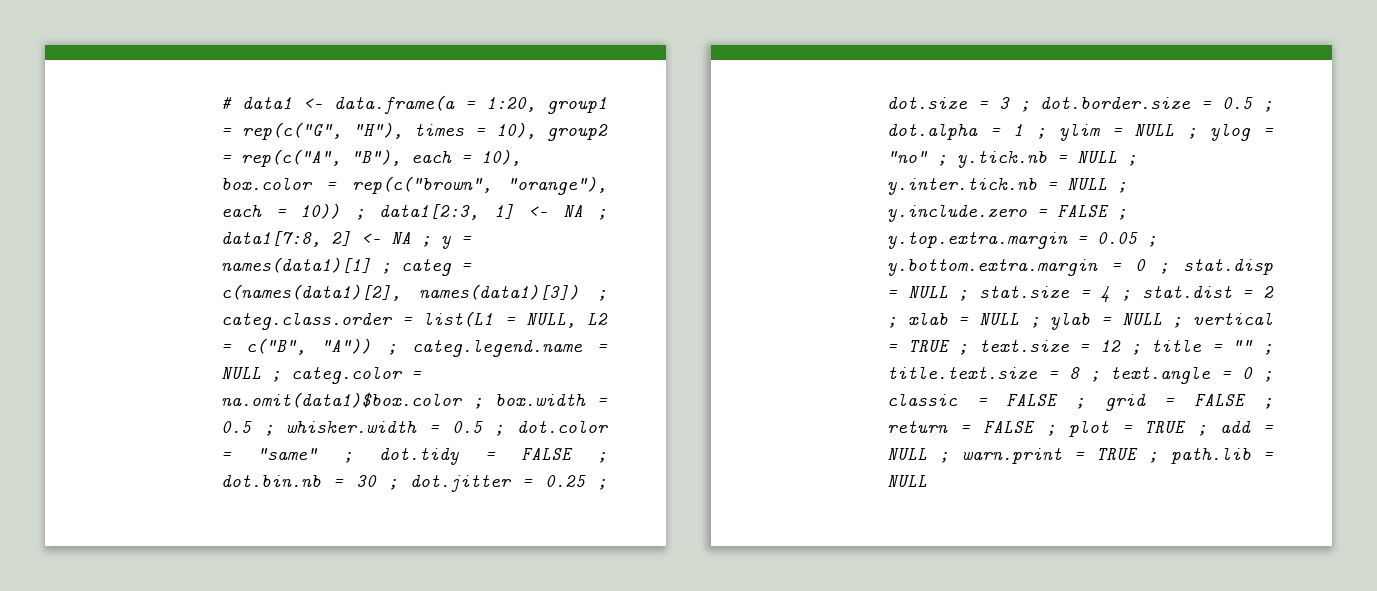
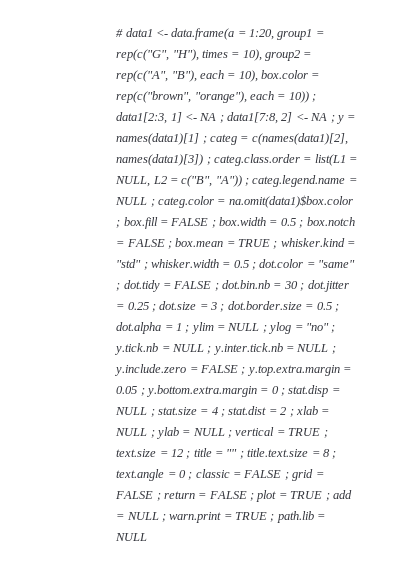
- box.width = 0.5 ;
+ box.fill = FALSE ; box.width = 0.5 ; box.notch = FALSE ; box.mean = TRUE ; whisker.kind = "std" ;

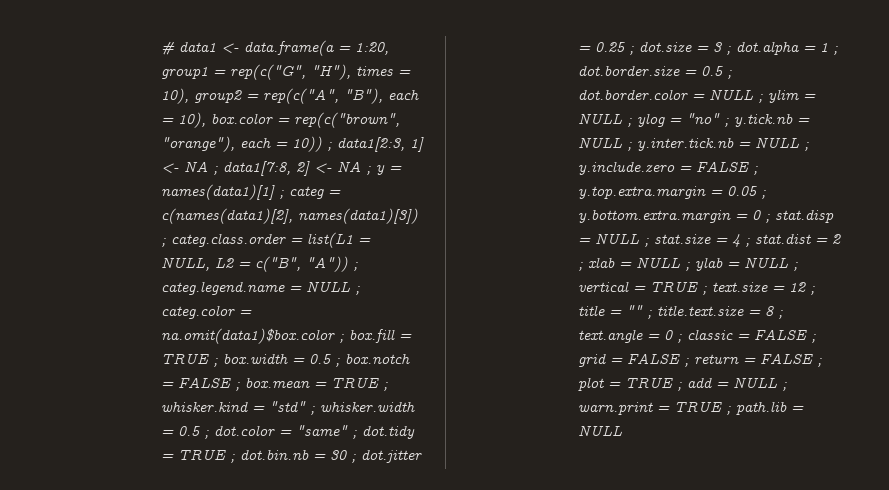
- box.fill = FALSE ;
+ box.fill = TRUE ;
- dot.tidy = FALSE ;
+ dot.tidy = TRUE ;
+ dot.alpha = 1 ;
- dot.alpha = 1 ;
+ dot.border.color = NULL ;

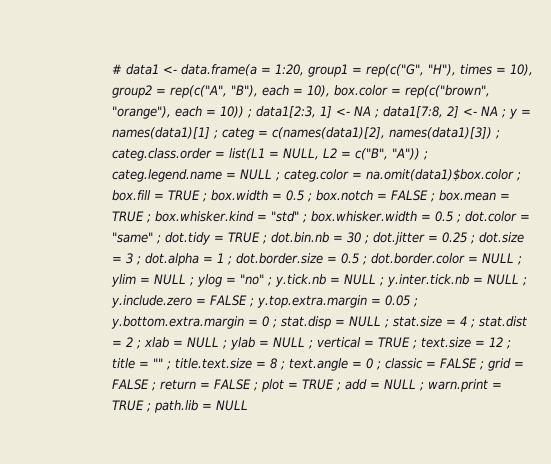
- whisker.kind = "std" ;
+ box.whisker.kind = "std" ;
- whisker.width = 0.5 ;
+ box.whisker.width = 0.5 ;

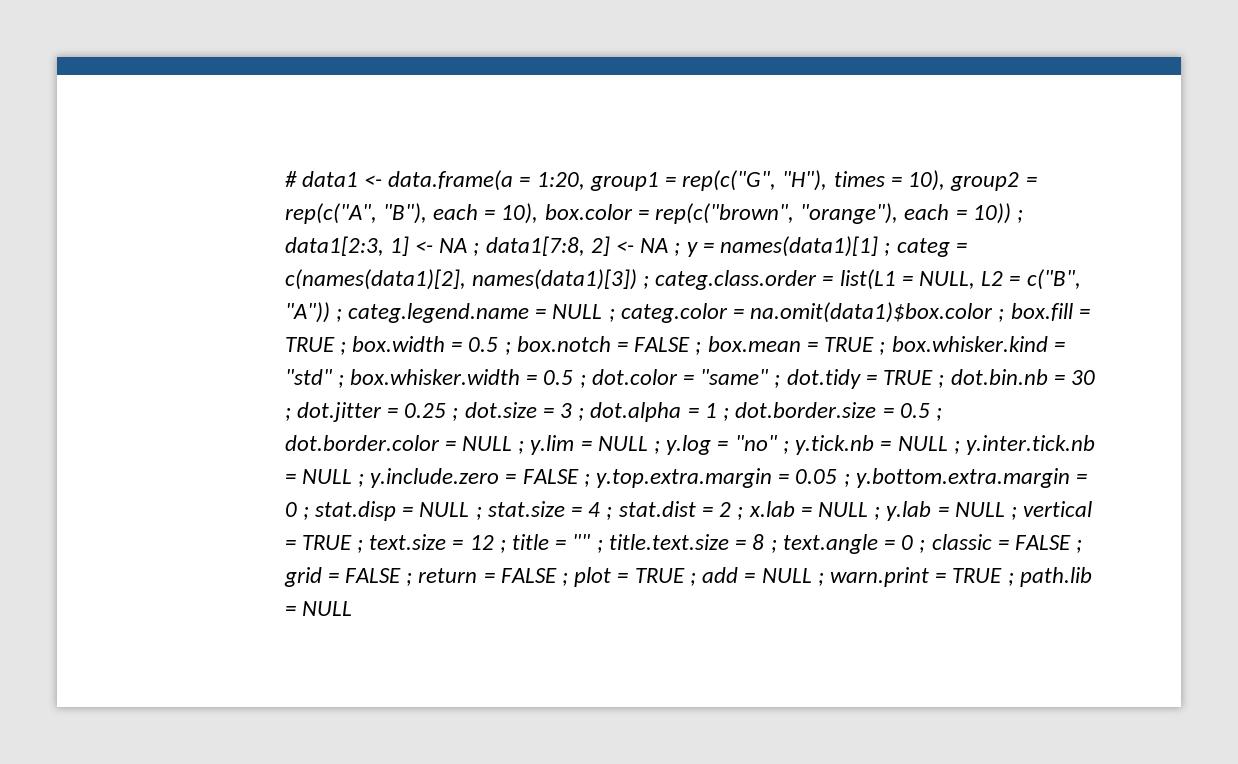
- ylim = NULL ; ylog = "no" ;
+ y.lim = NULL ; y.log = "no" ;
- xlab = NULL ; ylab = NULL ;
+ x.lab = NULL ; y.lab = NULL ;

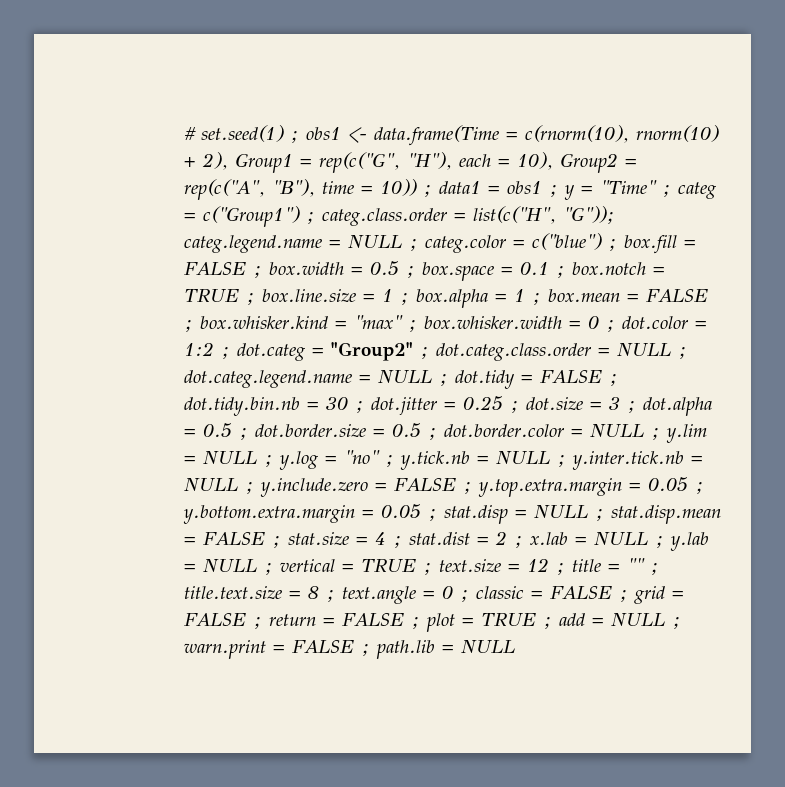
- # data1 <- data.frame(a = 1:20, group1 = rep(c("G", "H"), times = 10), group2 = rep(c("A", "B"), each = 10), box.color = rep(c("brown", "orange"), each = 10)) ; data1[2:3, 1] <- NA ; data1[7:8, 2] <- NA ;
+ # set.seed(1) ; obs1 <- data.frame(Time = c(rnorm(10), rnorm(10) + 2), Group1 = rep(c("G", "H"), each = 10), Group2 = rep(c("A", "B"), time = 10)) ; data1 = obs1 ;
- y = names(data1)[1] ;
+ y = "Time" ;
- categ = c(names(data1)[2], names(data1)[3]) ;
+ categ = c("Group1") ;
- categ.class.order = list(L1 = NULL, L2 = c("B", "A")) ;
+ categ.class.order = list(c("H", "G"));
- categ.color = na.omit(data1)$box.color ;
+ categ.color = c("blue") ;
- box.fill = TRUE ;
+ box.fill = FALSE ;
- box.notch = FALSE ; box.mean = TRUE ;
+ box.space = 0.1 ; box.notch = TRUE ; box.line.size = 1 ; box.alpha = 1 ; box.mean = FALSE ;
- box.whisker.kind = "std" ;
+ box.whisker.kind = "max" ;
- box.whisker.width = 0.5 ;
+ box.whisker.width = 0 ;
- dot.color = "same" ; dot.tidy = TRUE ; dot.bin.nb = 30 ;
+ dot.color = 1:2 ; dot.categ = "Group2" ; dot.categ.class.order = NULL ; dot.categ.legend.name = NULL ; dot.tidy = FALSE ; dot.tidy.bin.nb = 30 ;
- dot.alpha = 1 ;
+ dot.alpha = 0.5 ;
- y.bottom.extra.margin = 0 ;
+ y.bottom.extra.margin = 0.05 ;
+ stat.disp.mean = FALSE ;
- warn.print = TRUE ;
+ warn.print = FALSE ;

